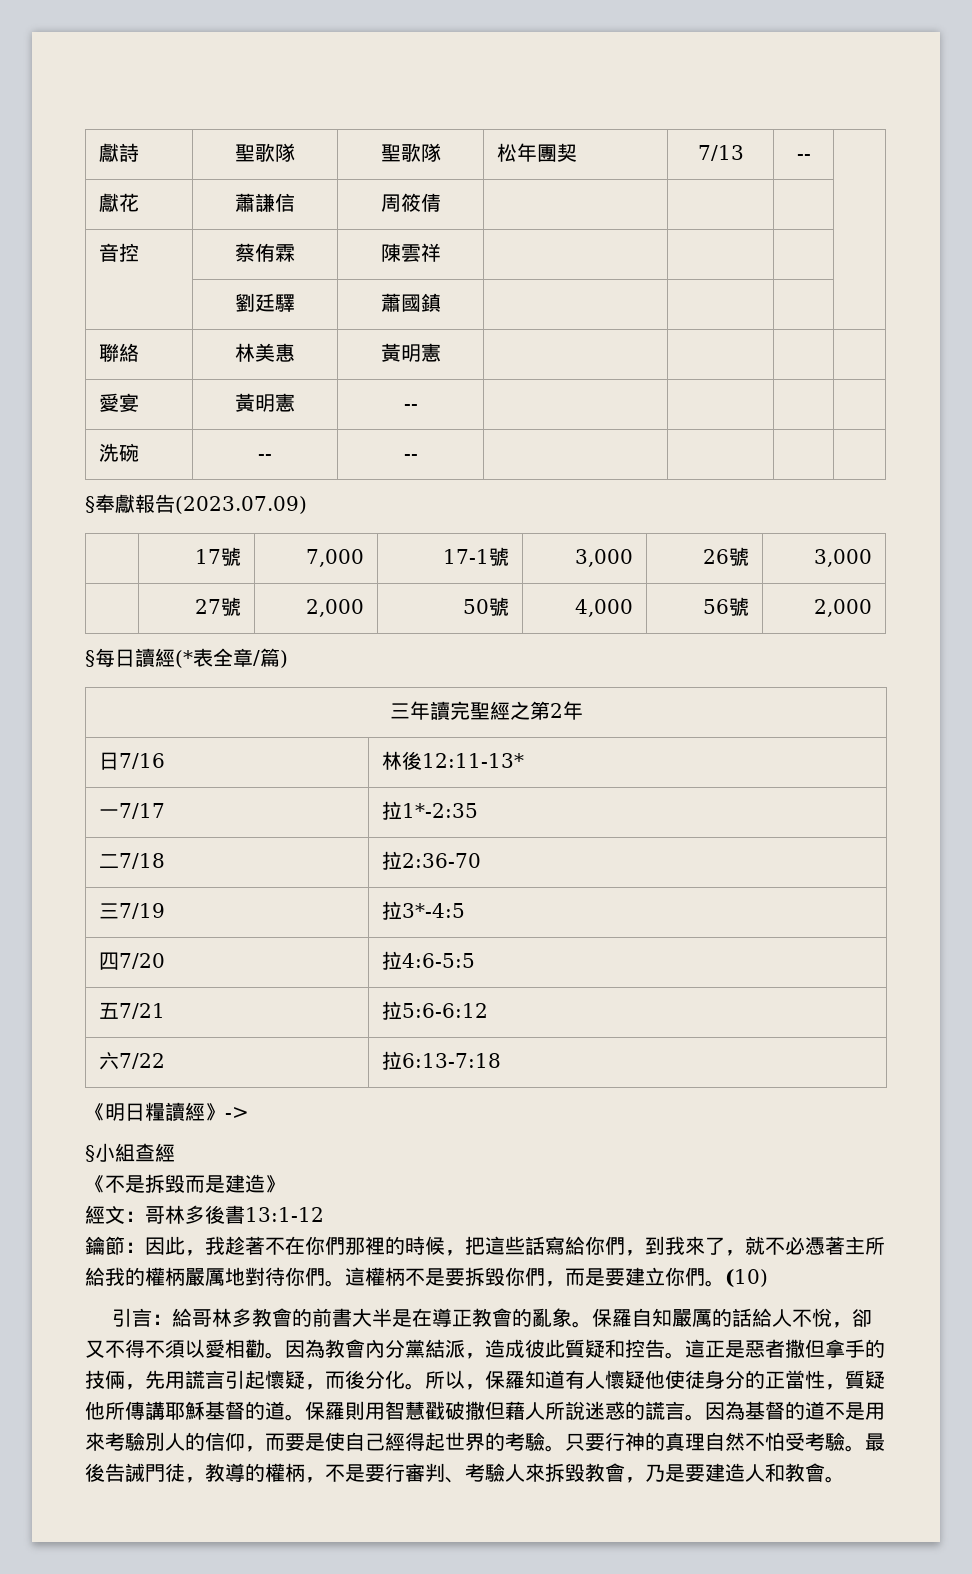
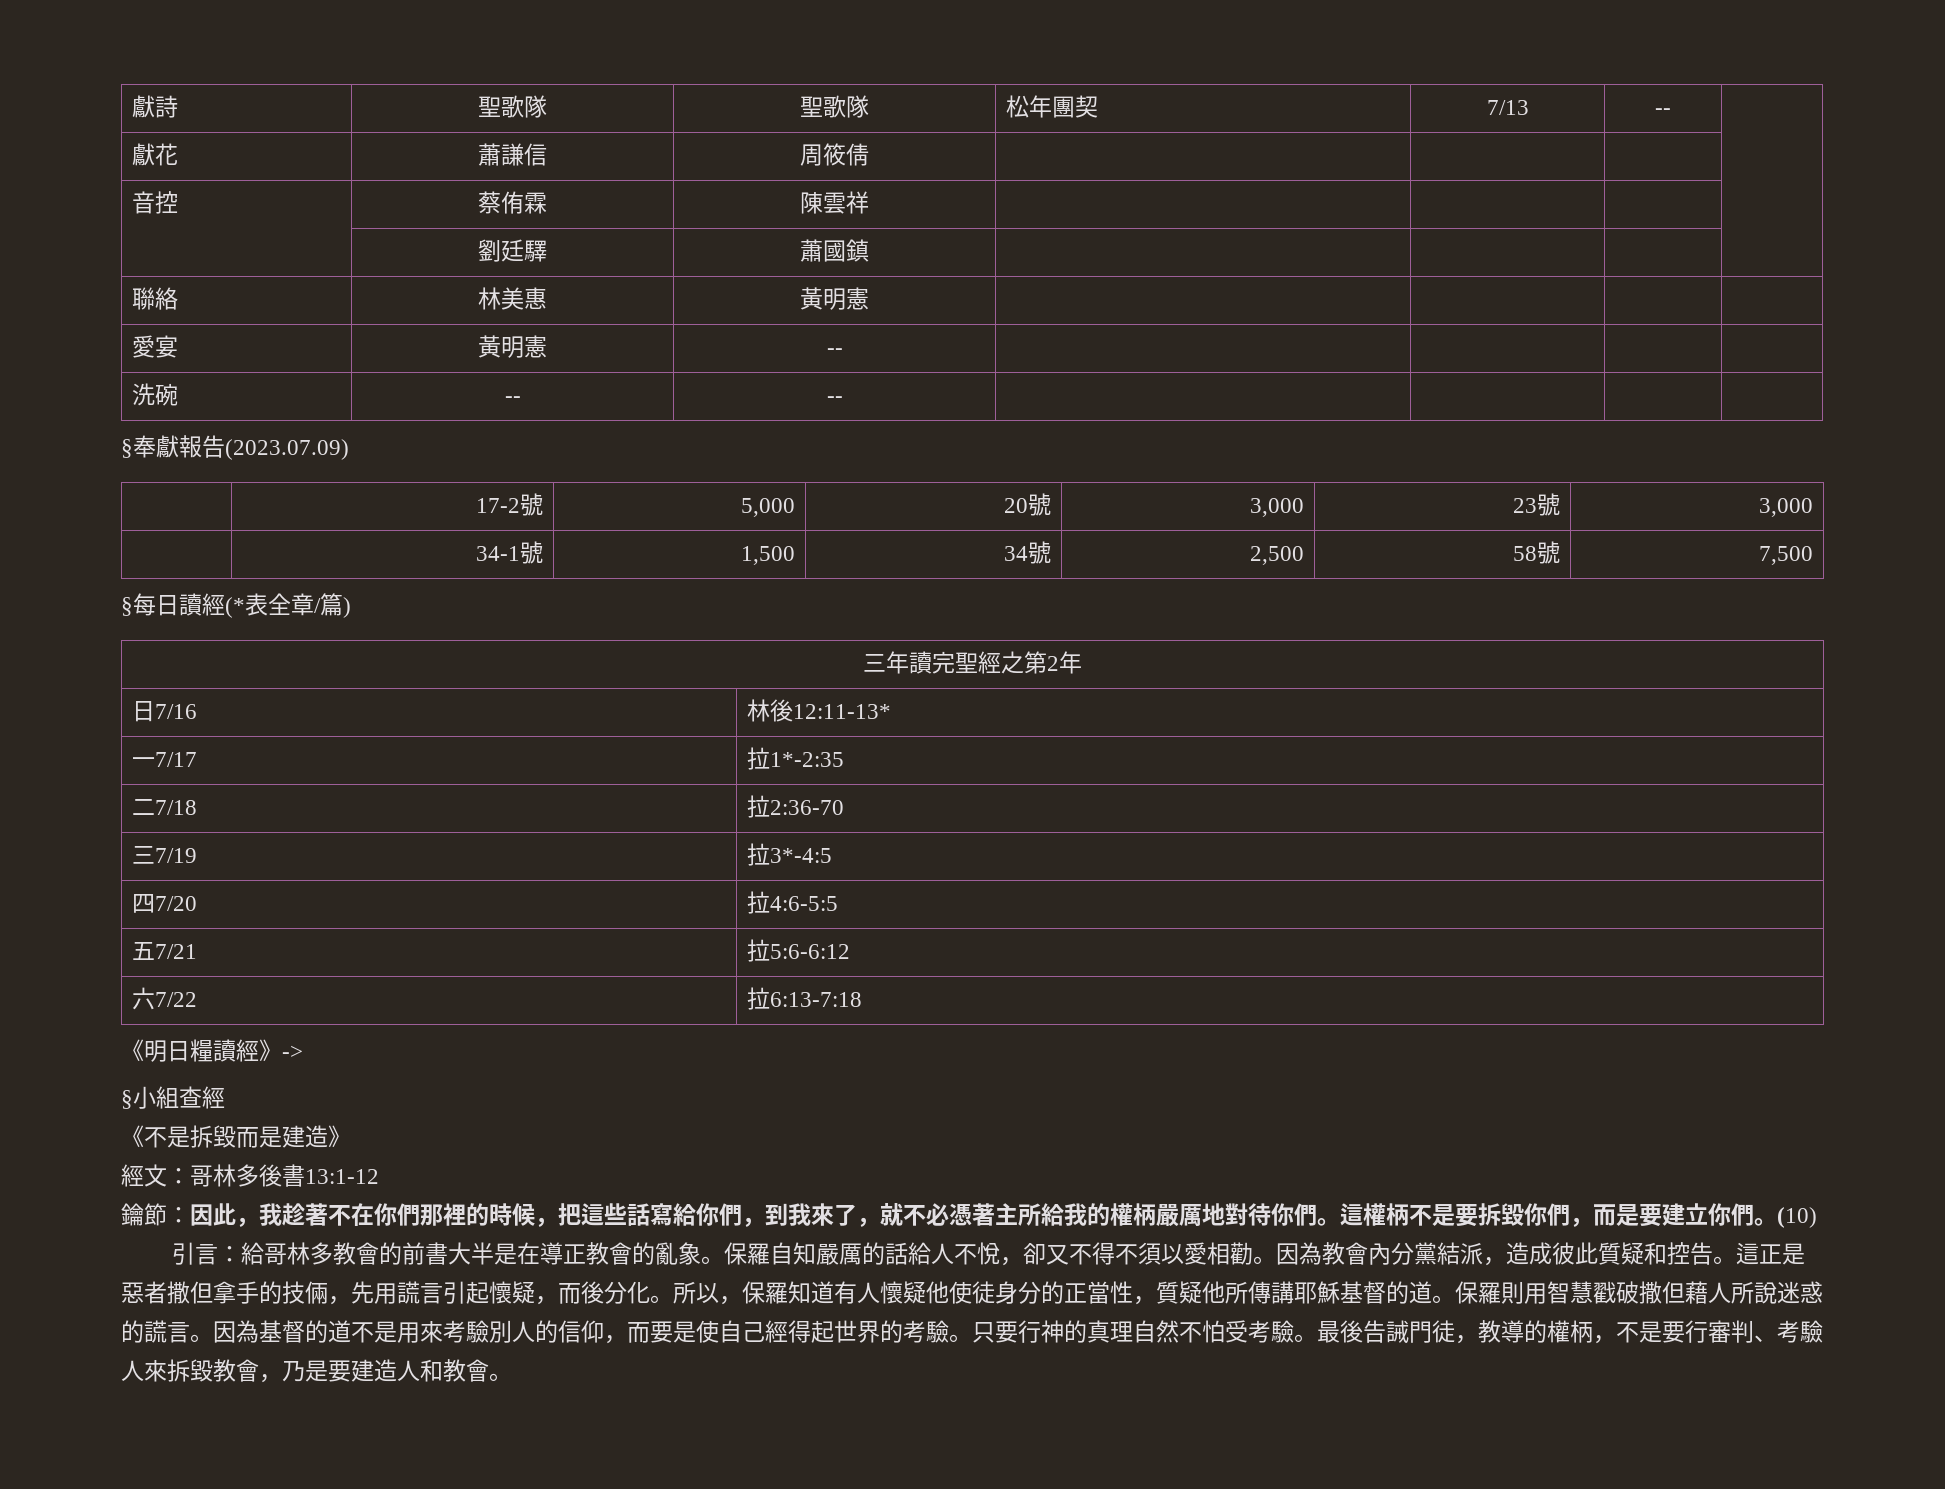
- | 17號 | 7,000 | 17-1號 | 3,000 | 26號 | 3,000
+ | 17-2號 | 5,000 | 20號 | 3,000 | 23號 | 3,000
- | 27號 | 2,000 | 50號 | 4,000 | 56號 | 2,000
+ | 34-1號 | 1,500 | 34號 | 2,500 | 58號 | 7,500

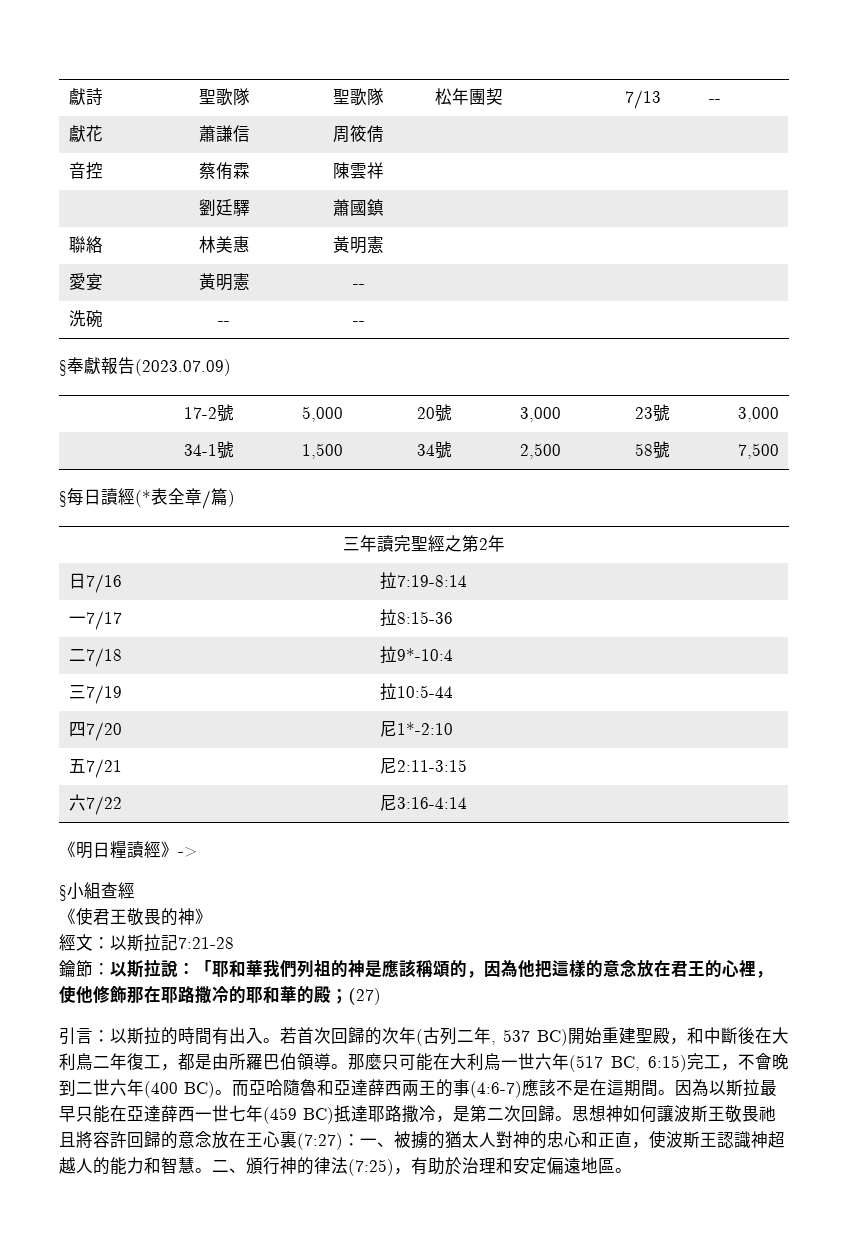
- 日7/16 | 林後12:11-13*
+ 日7/16 | 拉7:19-8:14
- 一7/17 | 拉1*-2:35
+ 一7/17 | 拉8:15-36
- 二7/18 | 拉2:36-70
+ 二7/18 | 拉9*-10:4
- 三7/19 | 拉3*-4:5
+ 三7/19 | 拉10:5-44
- 四7/20 | 拉4:6-5:5
+ 四7/20 | 尼1*-2:10
- 五7/21 | 拉5:6-6:12
+ 五7/21 | 尼2:11-3:15
- 六7/22 | 拉6:13-7:18
+ 六7/22 | 尼3:16-4:14
- 《不是拆毀而是建造》
- 經文：哥林多後書13:1-12
- 鑰節：因此，我趁著不在你們那裡的時候，把這些話寫給你們，到我來了，就不必憑著主所給我的權柄嚴厲地對待你們。這權柄不是要拆毀你們，而是要建立你們。(10)
- 引言：給哥林多教會的前書大半是在導正教會的亂象。保羅自知嚴厲的話給人不悅，卻又不得不須以愛相勸。因為教會內分黨結派，造成彼此質疑和控告。這正是惡者撒但拿手的技倆，先用謊言引起懷疑，而後分化。所以，保羅知道有人懷疑他使徒身分的正當性，質疑他所傳講耶穌基督的道。保羅則用智慧戳破撒但藉人所說迷惑的謊言。因為基督的道不是用來考驗別人的信仰，而要是使自己經得起世界的考驗。只要行神的真理自然不怕受考驗。最後告誡門徒，教導的權柄，不是要行審判、考驗人來拆毀教會，乃是要建造人和教會。
+ 《使君王敬畏的神》
+ 經文：以斯拉記7:21-28
+ 鑰節：以斯拉說：「耶和華我們列祖的神是應該稱頌的，因為他把這樣的意念放在君王的心裡，使他修飾那在耶路撒冷的耶和華的殿；(27)
+ 引言：以斯拉的時間有出入。若首次回歸的次年(古列二年, 537 BC)開始重建聖殿，和中斷後在大利鳥二年復工，都是由所羅巴伯領導。那麼只可能在大利烏一世六年(517 BC, 6:15)完工，不會晚到二世六年(400 BC)。而亞哈隨魯和亞達薛西兩王的事(4:6-7)應該不是在這期間。因為以斯拉最早只能在亞達薛西一世七年(459 BC)抵達耶路撒冷，是第二次回歸。思想神如何讓波斯王敬畏祂且將容許回歸的意念放在王心裏(7:27)：一、被擄的猶太人對神的忠心和正直，使波斯王認識神超越人的能力和智慧。二、頒行神的律法(7:25)，有助於治理和安定偏遠地區。

